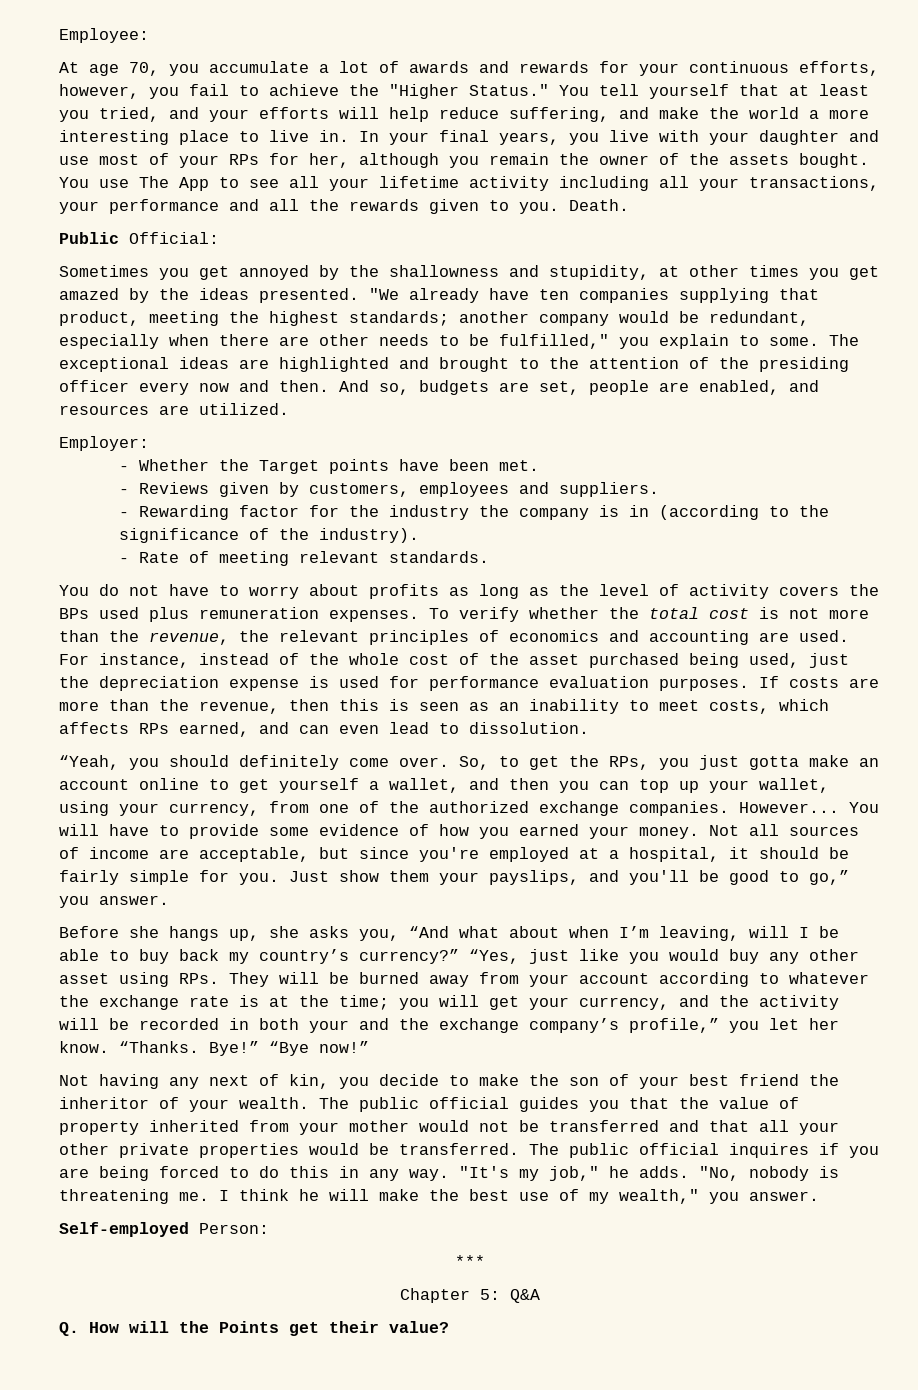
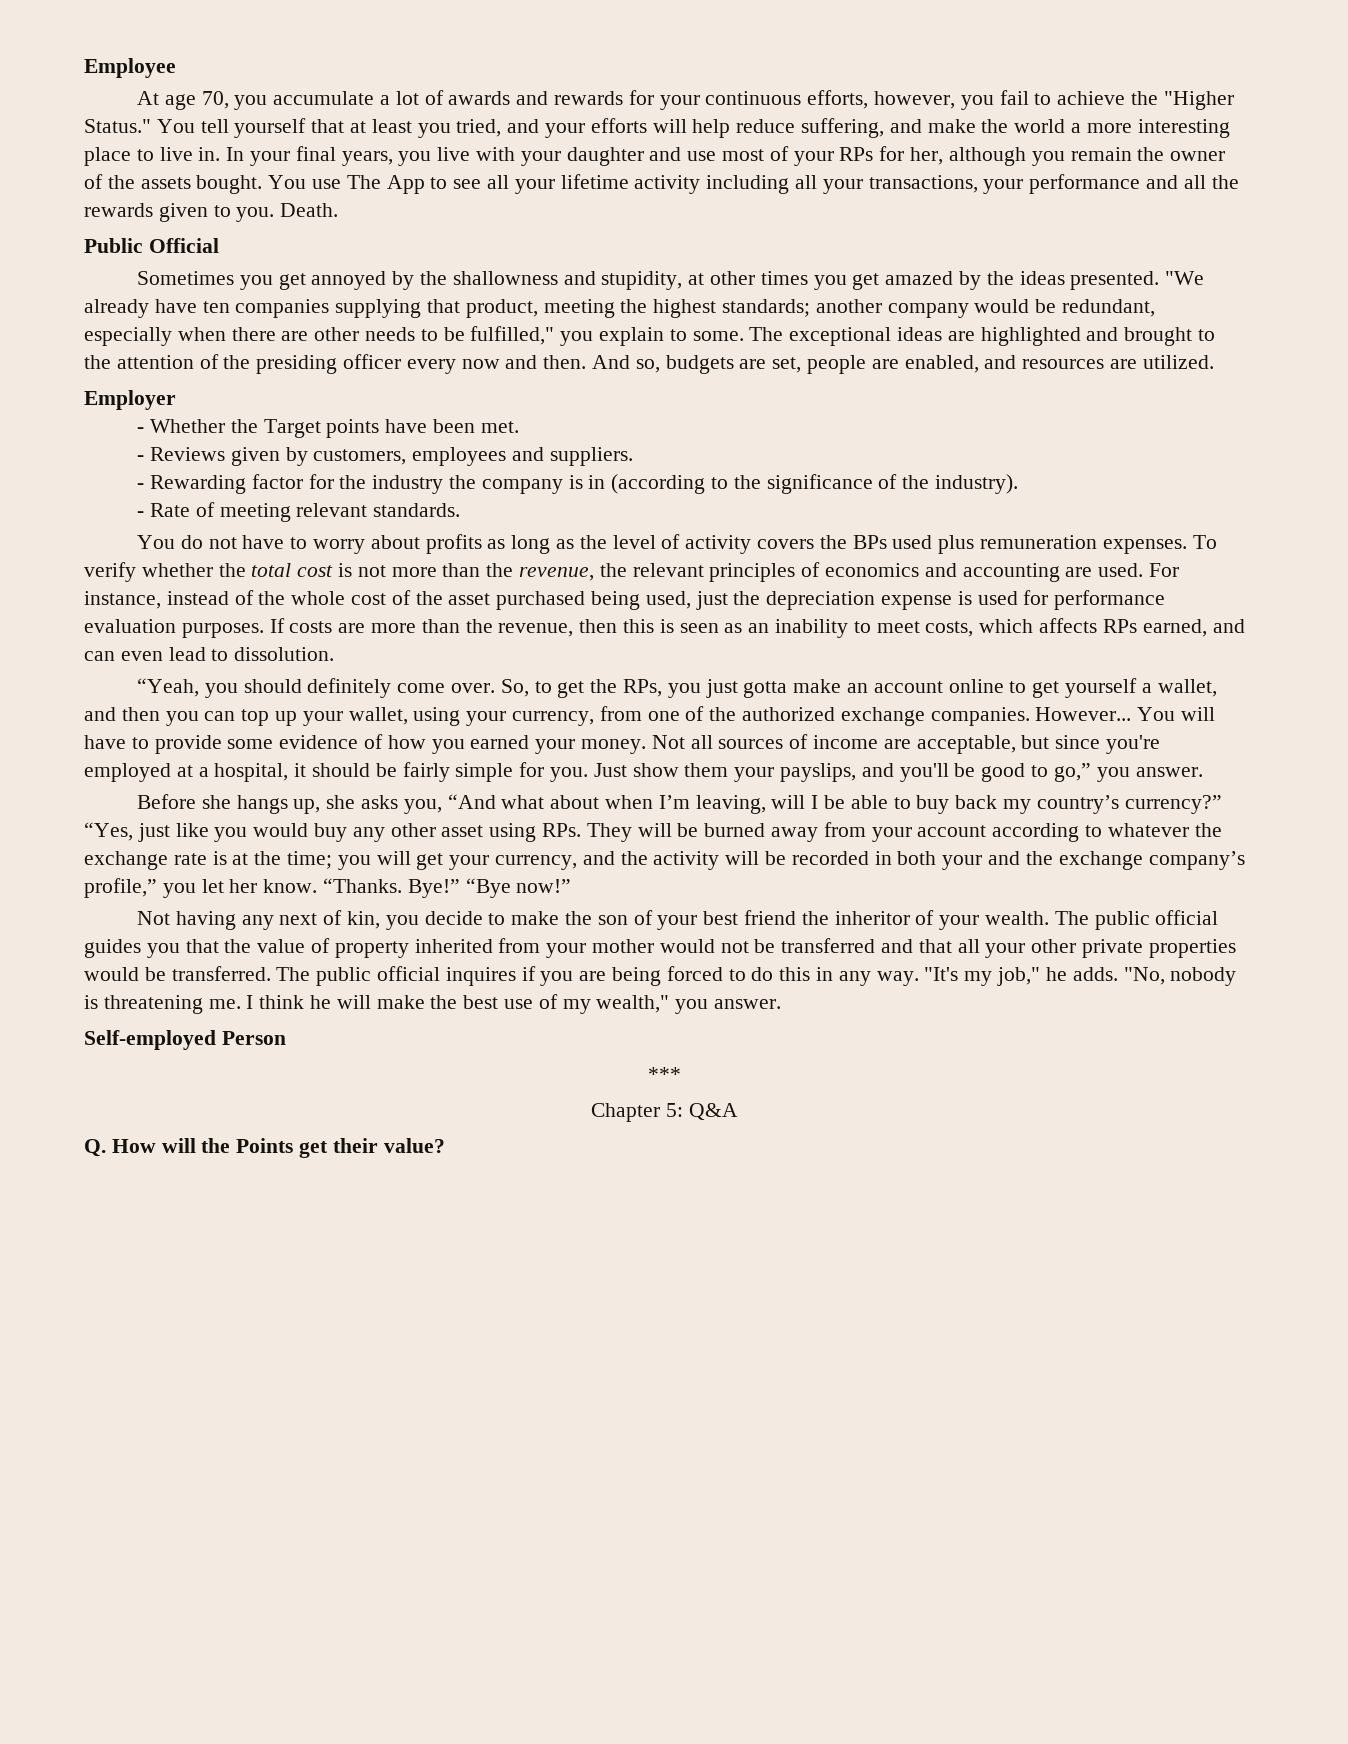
- Employee:
+ Employee
- Public Official:
+ Public Official
- Employer:
+ Employer
- Self-employed Person:
+ Self-employed Person

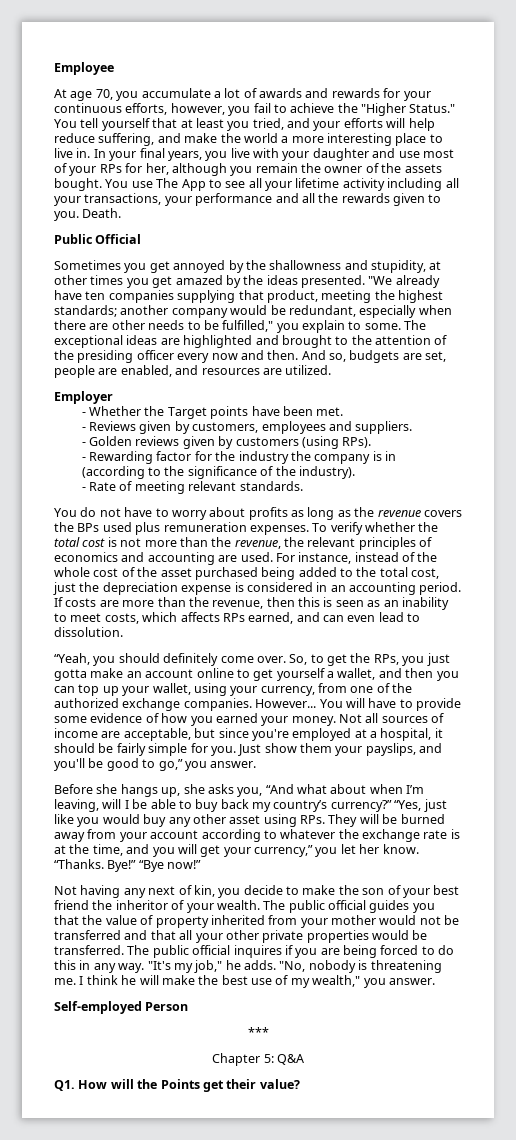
+ - Golden reviews given by customers (using RPs).
- You do not have to worry about profits as long as the level of activity covers the BPs used plus remuneration expenses.
+ You do not have to worry about profits as long as the revenue covers the BPs used plus remuneration expenses.
- For instance, instead of the whole cost of the asset purchased being used, just the depreciation expense is used for performance evaluation purposes.
+ For instance, instead of the whole cost of the asset purchased being added to the total cost, just the depreciation expense is considered in an accounting period.
- “Yes, just like you would buy any other asset using RPs. They will be burned away from your account according to whatever the exchange rate is at the time; you will get your currency, and the activity will be recorded in both your and the exchange company’s profile,” you let her know.
+ “Yes, just like you would buy any other asset using RPs. They will be burned away from your account according to whatever the exchange rate is at the time, and you will get your currency,” you let her know.
- Q. How will the Points get their value?
+ Q1. How will the Points get their value?

